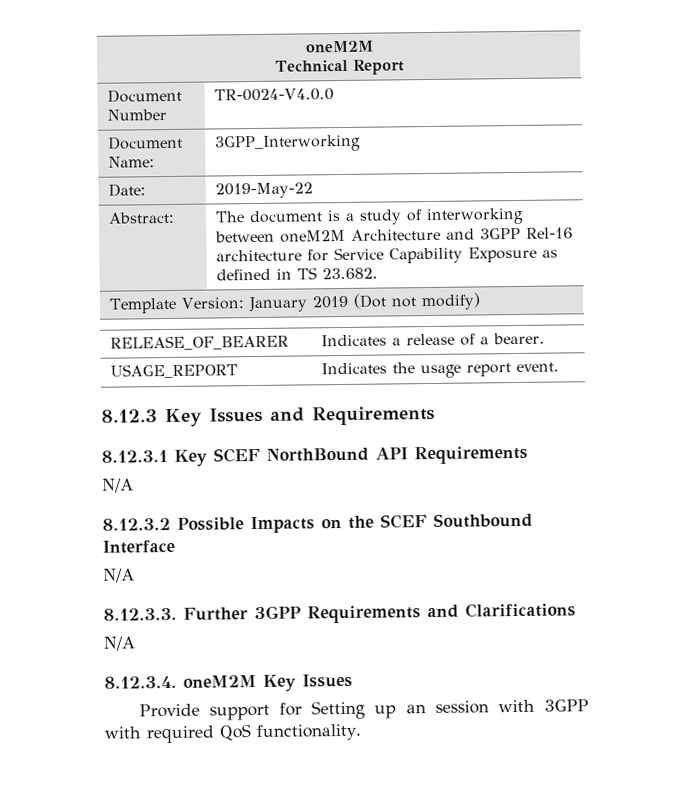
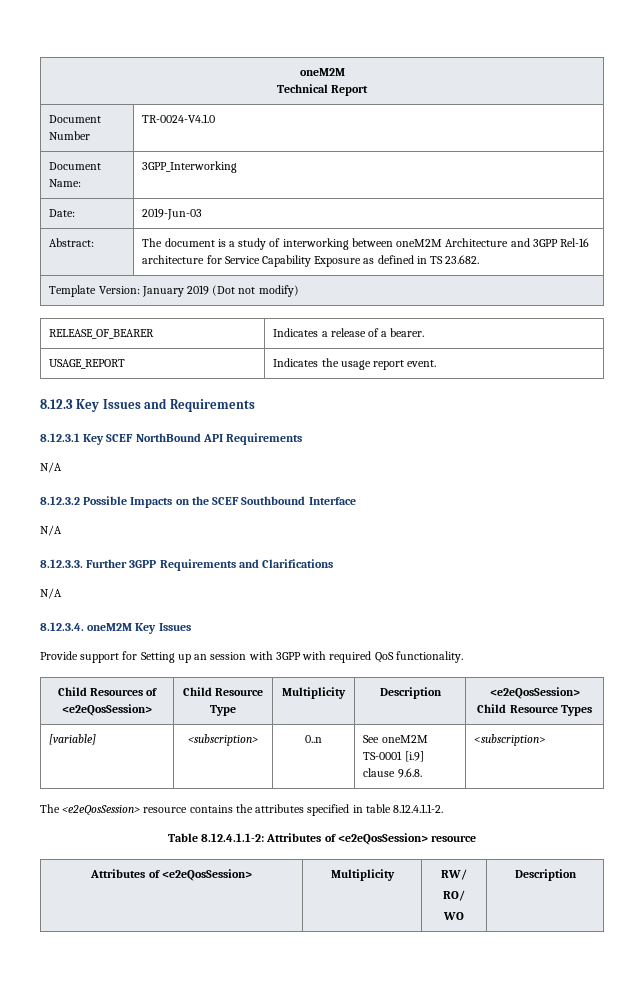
- Document Number | TR-0024-V4.0.0
+ Document Number | TR-0024-V4.1.0
- Date: | 2019-May-22
+ Date: | 2019-Jun-03
+ Child Resources of <e2eQosSession> | Child Resource Type | Multiplicity | Description | <e2eQosSession> Child Resource Types
+ [variable] | <subscription> | 0..n | See oneM2M TS-0001 [i.9] clause 9.6.8. | <subscription>
+ The <e2eQosSession> resource contains the attributes specified in table 8.12.4.1.1-2.
+ Table 8.12.4.1.1-2: Attributes of <e2eQosSession> resource
+ Attributes of <e2eQosSession> | Multiplicity | RW/
+ RO/
+ WO | Description

